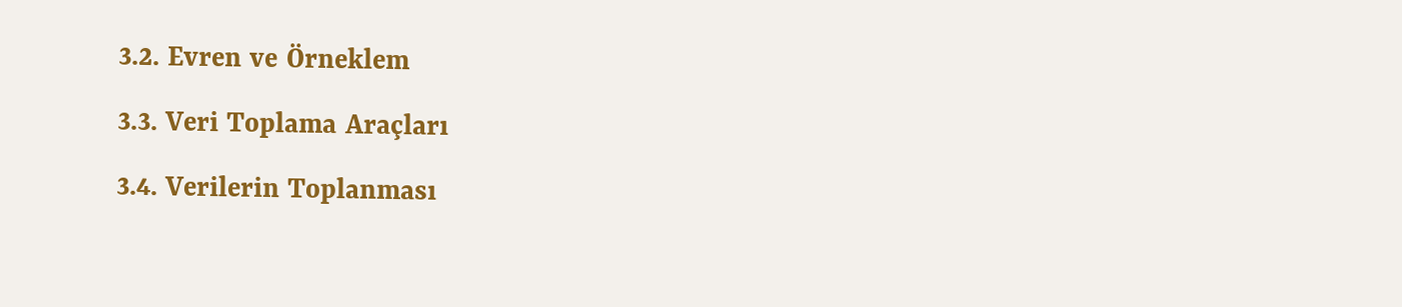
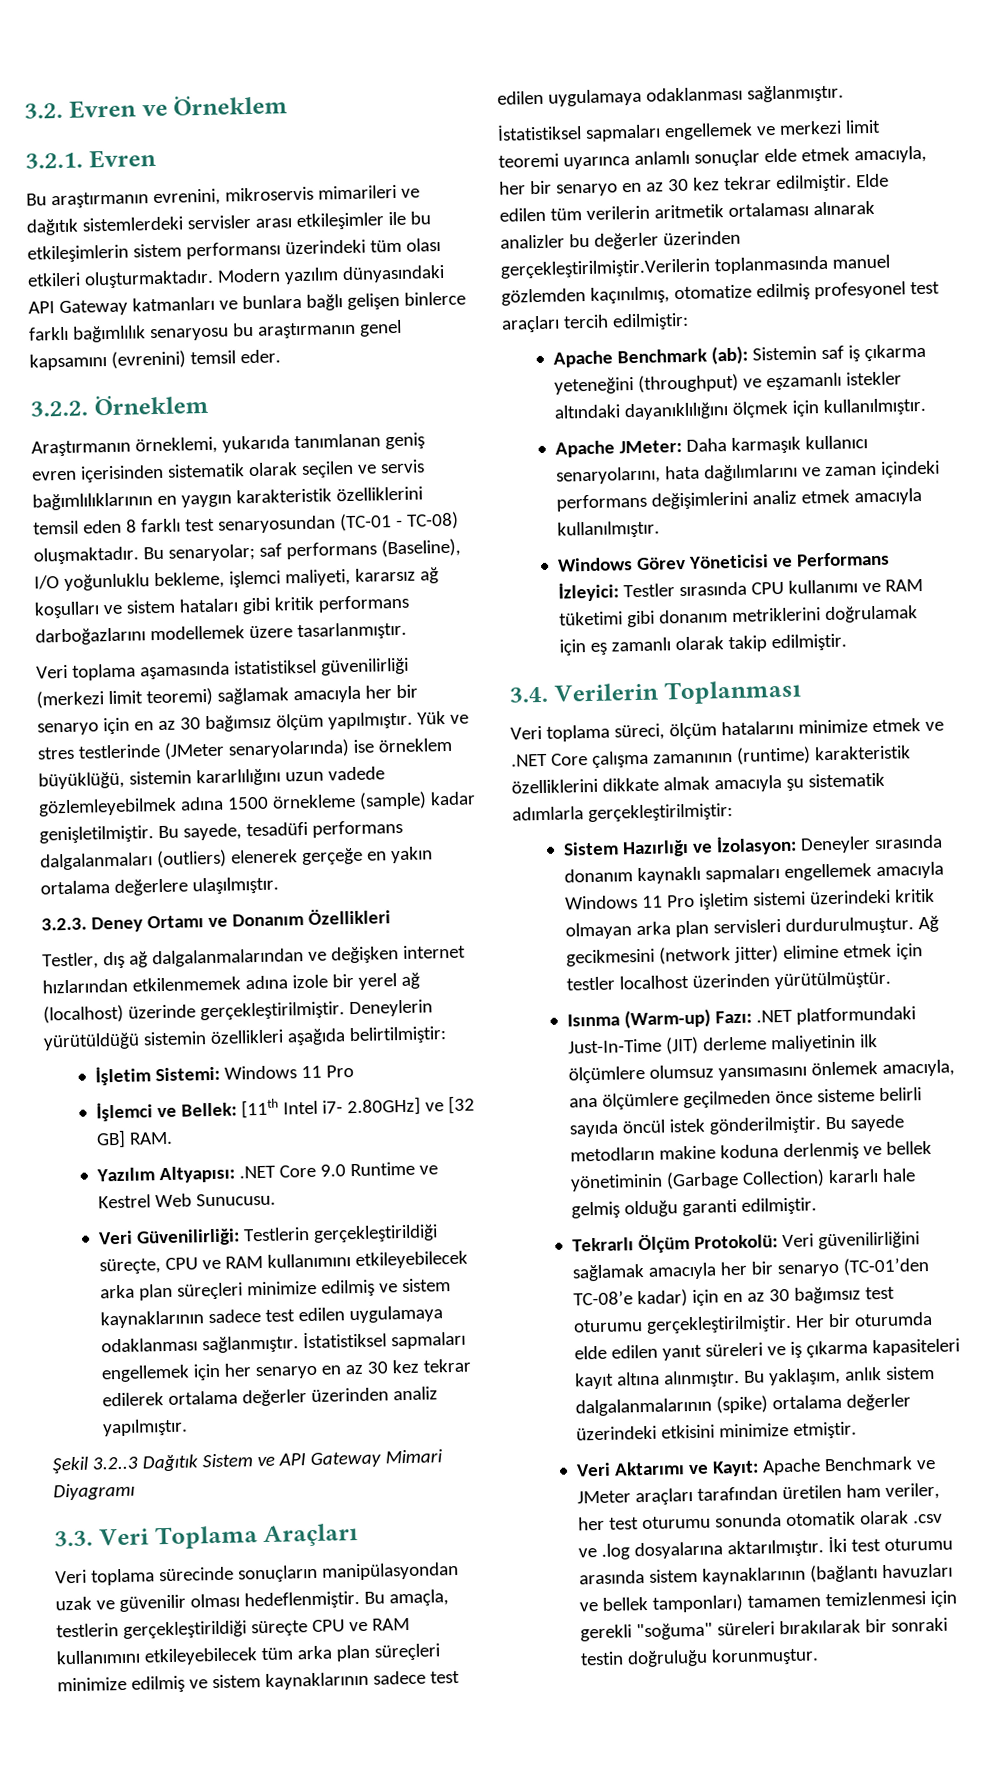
+ 3.2.1. Evren
+ Bu araştırmanın evrenini, mikroservis mimarileri ve dağıtık sistemlerdeki servisler arası etkileşimler ile bu etkileşimlerin sistem performansı üzerindeki tüm olası etkileri oluşturmaktadır. Modern yazılım dünyasındaki API Gateway katmanları ve bunlara bağlı gelişen binlerce farklı bağımlılık senaryosu bu araştırmanın genel kapsamını (evrenini) temsil eder.
+ 3.2.2. Örneklem
+ Araştırmanın örneklemi, yukarıda tanımlanan geniş evren içerisinden sistematik olarak seçilen ve servis bağımlılıklarının en yaygın karakteristik özelliklerini temsil eden 8 farklı test senaryosundan (TC-01 - TC-08) oluşmaktadır. Bu senaryolar; saf performans (Baseline), I/O yoğunluklu bekleme, işlemci maliyeti, kararsız ağ koşulları ve sistem hataları gibi kritik performans darboğazlarını modellemek üzere tasarlanmıştır.
+ Veri toplama aşamasında istatistiksel güvenilirliği (merkezi limit teoremi) sağlamak amacıyla her bir senaryo için en az 30 bağımsız ölçüm yapılmıştır. Yük ve stres testlerinde (JMeter senaryolarında) ise örneklem büyüklüğü, sistemin kararlılığını uzun vadede gözlemleyebilmek adına 1500 örnekleme (sample) kadar genişletilmiştir. Bu sayede, tesadüfi performans dalgalanmaları (outliers) elenerek gerçeğe en yakın ortalama değerlere ulaşılmıştır.
+ 3.2.3. Deney Ortamı ve Donanım Özellikleri
+ Testler, dış ağ dalgalanmalarından ve değişken internet hızlarından etkilenmemek adına izole bir yerel ağ (localhost) üzerinde gerçekleştirilmiştir. Deneylerin yürütüldüğü sistemin özellikleri aşağıda belirtilmiştir:
+ İşletim Sistemi: Windows 11 Pro
+ İşlemci ve Bellek: [11th Intel i7- 2.80GHz] ve [32 GB] RAM.
+ Yazılım Altyapısı: .NET Core 9.0 Runtime ve Kestrel Web Sunucusu.
+ Veri Güvenilirliği: Testlerin gerçekleştirildiği süreçte, CPU ve RAM kullanımını etkileyebilecek arka plan süreçleri minimize edilmiş ve sistem kaynaklarının sadece test edilen uygulamaya odaklanması sağlanmıştır. İstatistiksel sapmaları engellemek için her senaryo en az 30 kez tekrar edilerek ortalama değerler üzerinden analiz yapılmıştır.
+ Şekil 3.2..3 Dağıtık Sistem ve API Gateway Mimari Diyagramı
  3.3. Veri Toplama Araçları
+ Veri toplama sürecinde sonuçların manipülasyondan uzak ve güvenilir olması hedeflenmiştir. Bu amaçla, testlerin gerçekleştirildiği süreçte CPU ve RAM kullanımını etkileyebilecek tüm arka plan süreçleri minimize edilmiş ve sistem kaynaklarının sadece test edilen uygulamaya odaklanması sağlanmıştır.
+ İstatistiksel sapmaları engellemek ve merkezi limit teoremi uyarınca anlamlı sonuçlar elde etmek amacıyla, her bir senaryo en az 30 kez tekrar edilmiştir. Elde edilen tüm verilerin aritmetik ortalaması alınarak analizler bu değerler üzerinden gerçekleştirilmiştir.Verilerin toplanmasında manuel gözlemden kaçınılmış, otomatize edilmiş profesyonel test araçları tercih edilmiştir:
+ Apache Benchmark (ab): Sistemin saf iş çıkarma yeteneğini (throughput) ve eşzamanlı istekler altındaki dayanıklılığını ölçmek için kullanılmıştır.
+ Apache JMeter: Daha karmaşık kullanıcı senaryolarını, hata dağılımlarını ve zaman içindeki performans değişimlerini analiz etmek amacıyla kullanılmıştır.
+ Windows Görev Yöneticisi ve Performans İzleyici: Testler sırasında CPU kullanımı ve RAM tüketimi gibi donanım metriklerini doğrulamak için eş zamanlı olarak takip edilmiştir.
  3.4. Verilerin Toplanması
+ Veri toplama süreci, ölçüm hatalarını minimize etmek ve .NET Core çalışma zamanının (runtime) karakteristik özelliklerini dikkate almak amacıyla şu sistematik adımlarla gerçekleştirilmiştir:
+ Sistem Hazırlığı ve İzolasyon: Deneyler sırasında donanım kaynaklı sapmaları engellemek amacıyla Windows 11 Pro işletim sistemi üzerindeki kritik olmayan arka plan servisleri durdurulmuştur. Ağ gecikmesini (network jitter) elimine etmek için testler localhost üzerinden yürütülmüştür.
+ Isınma (Warm-up) Fazı: .NET platformundaki Just-In-Time (JIT) derleme maliyetinin ilk ölçümlere olumsuz yansımasını önlemek amacıyla, ana ölçümlere geçilmeden önce sisteme belirli sayıda öncül istek gönderilmiştir. Bu sayede metodların makine koduna derlenmiş ve bellek yönetiminin (Garbage Collection) kararlı hale gelmiş olduğu garanti edilmiştir.
+ Tekrarlı Ölçüm Protokolü: Veri güvenilirliğini sağlamak amacıyla her bir senaryo (TC-01’den TC-08’e kadar) için en az 30 bağımsız test oturumu gerçekleştirilmiştir. Her bir oturumda elde edilen yanıt süreleri ve iş çıkarma kapasiteleri kayıt altına alınmıştır. Bu yaklaşım, anlık sistem dalgalanmalarının (spike) ortalama değerler üzerindeki etkisini minimize etmiştir.
+ Veri Aktarımı ve Kayıt: Apache Benchmark ve JMeter araçları tarafından üretilen ham veriler, her test oturumu sonunda otomatik olarak .csv ve .log dosyalarına aktarılmıştır. İki test oturumu arasında sistem kaynaklarının (bağlantı havuzları ve bellek tamponları) tamamen temizlenmesi için gerekli "soğuma" süreleri bırakılarak bir sonraki testin doğruluğu korunmuştur.

